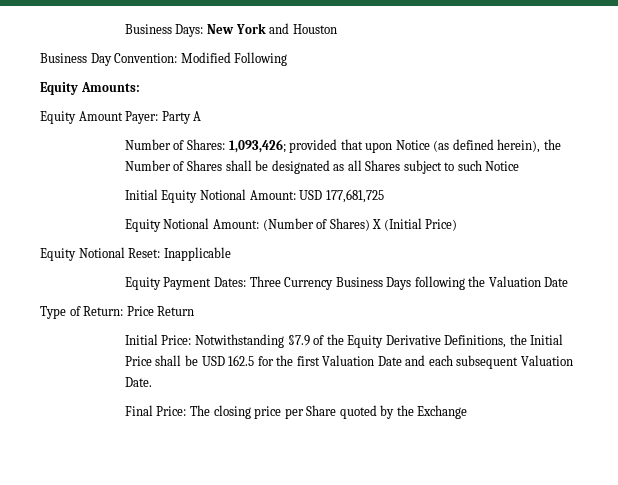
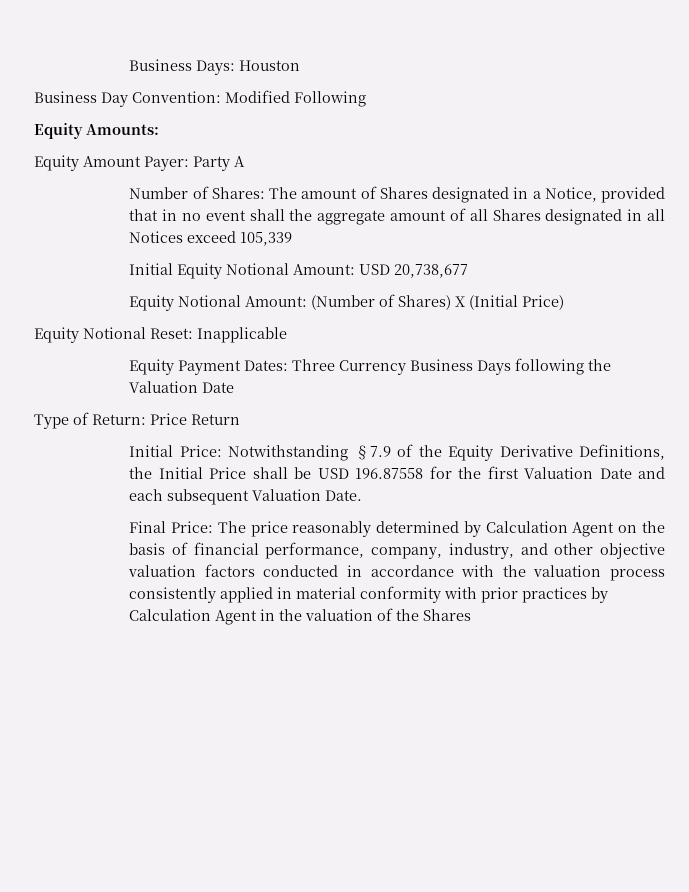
- Business Days: New York and Houston
+ Business Days: Houston
- Number of Shares: 1,093,426; provided that upon Notice (as defined herein), the Number of Shares shall be designated as all Shares subject to such Notice
+ Number of Shares: The amount of Shares designated in a Notice, provided that in no event shall the aggregate amount of all Shares designated in all Notices exceed 105,339
- Initial Equity Notional Amount: USD 177,681,725
+ Initial Equity Notional Amount: USD 20,738,677
- Initial Price: Notwithstanding §7.9 of the Equity Derivative Definitions, the Initial Price shall be USD 162.5 for the first Valuation Date and each subsequent Valuation Date.
+ Initial Price: Notwithstanding §7.9 of the Equity Derivative Definitions, the Initial Price shall be USD 196.87558 for the first Valuation Date and each subsequent Valuation Date.
- Final Price: The closing price per Share quoted by the Exchange
+ Final Price: The price reasonably determined by Calculation Agent on the basis of financial performance, company, industry, and other objective valuation factors conducted in accordance with the valuation process consistently applied in material conformity with prior practices by Calculation Agent in the valuation of the Shares

